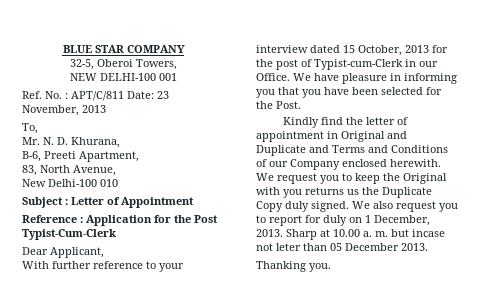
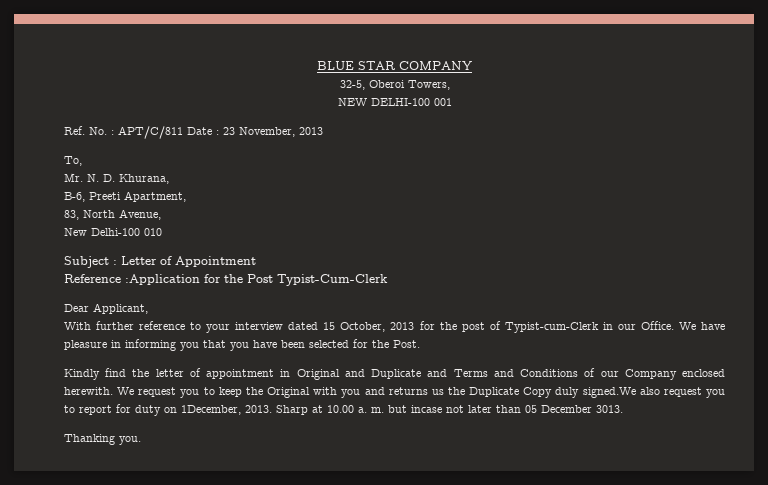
- Ref. No. : APT/C/811 Date: 23 November, 2013
+ Ref. No. : APT/C/811 Date : 23 November, 2013
- Reference : Application for the Post Typist-Cum-Clerk
+ Reference :Application for the Post Typist-Cum-Clerk
- We request you to keep the Original with you returns us the Duplicate Copy duly signed. We also request you to report for duly on 1 December, 2013.
+ We request you to keep the Original with you and returns us the Duplicate Copy duly signed.We also request you to report for duty on 1December, 2013.
- Sharp at 10.00 a. m. but incase not leter than 05 December 2013.
+ Sharp at 10.00 a. m. but incase not later than 05 December 3013.

